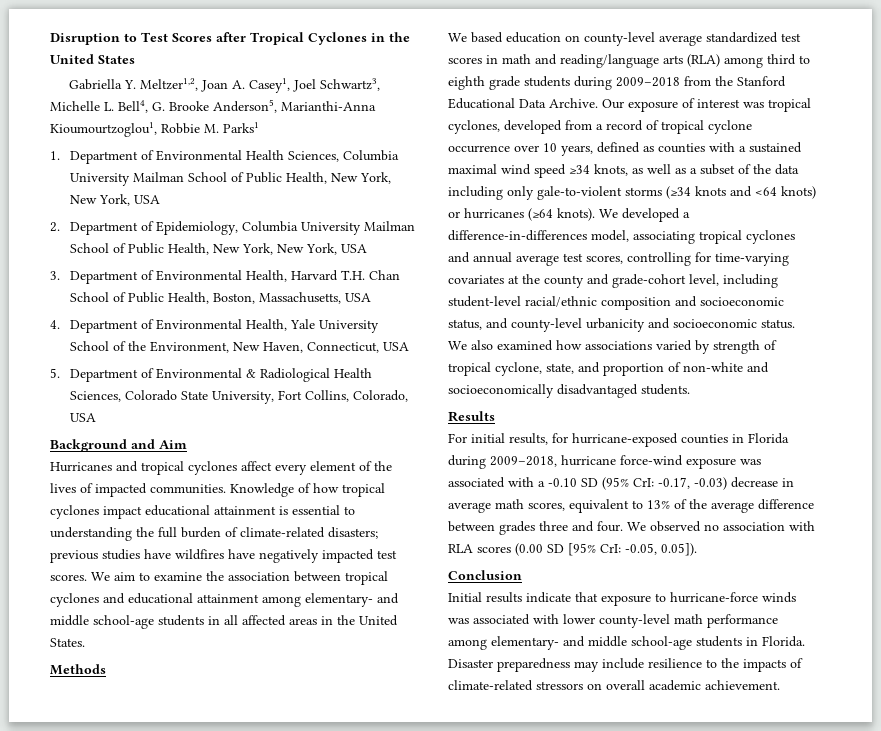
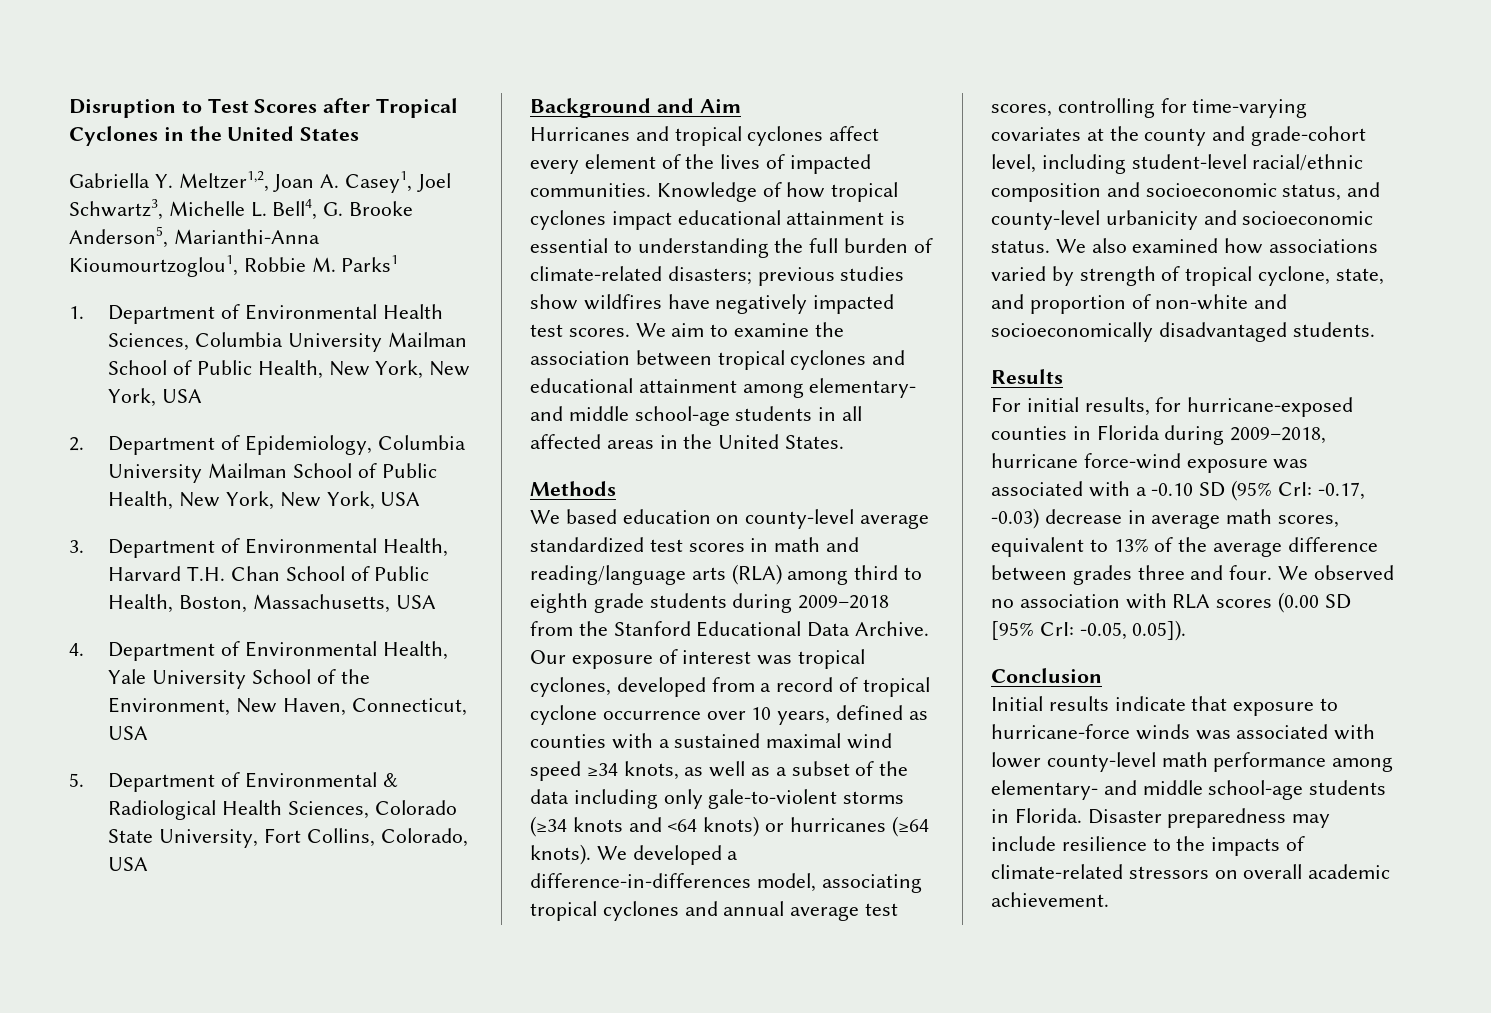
- Knowledge of how tropical cyclones impact educational attainment is essential to understanding the full burden of climate-related disasters; previous studies have wildfires have negatively impacted test scores.
+ Knowledge of how tropical cyclones impact educational attainment is essential to understanding the full burden of climate-related disasters; previous studies show wildfires have negatively impacted test scores.

